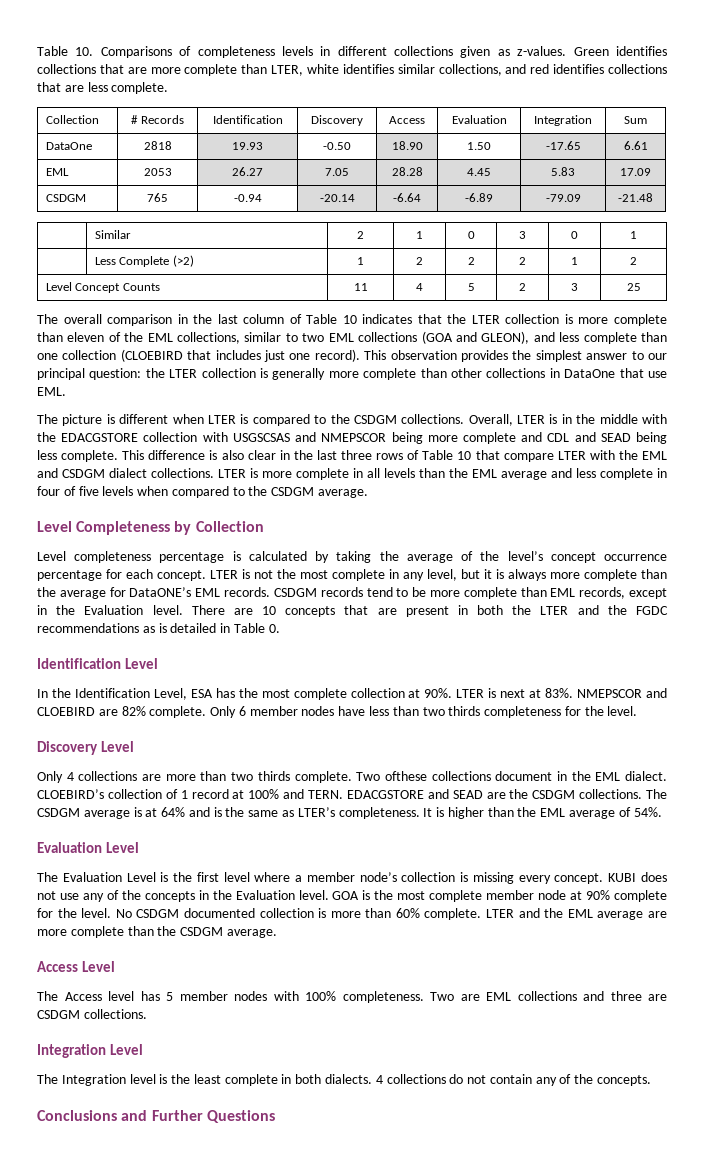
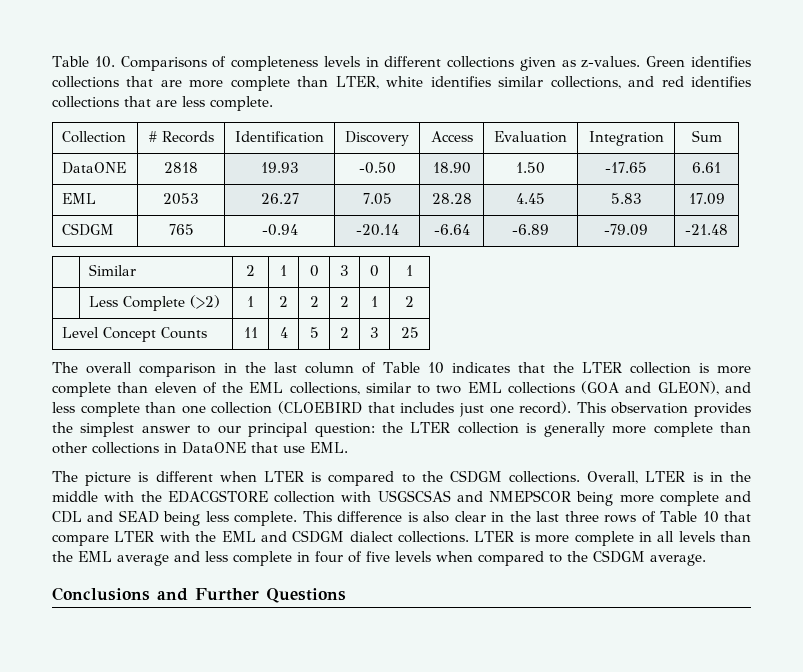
- DataOne | 2818 | 19.93 | -0.50 | 18.90 | 1.50 | -17.65 | 6.61
+ DataONE | 2818 | 19.93 | -0.50 | 18.90 | 1.50 | -17.65 | 6.61
- This observation provides the simplest answer to our principal question: the LTER collection is generally more complete than other collections in DataOne that use EML.
+ This observation provides the simplest answer to our principal question: the LTER collection is generally more complete than other collections in DataONE that use EML.
- Level Completeness by Collection
- Level completeness percentage is calculated by taking the average of the level’s concept occurrence percentage for each concept. LTER is not the most complete in any level, but it is always more complete than the average for DataONE’s EML records. CSDGM records tend to be more complete than EML records, except in the Evaluation level. There are 10 concepts that are present in both the LTER and the FGDC recommendations as is detailed in Table 0.
- Identification Level
- In the Identification Level, ESA has the most complete collection at 90%. LTER is next at 83%. NMEPSCOR and CLOEBIRD are 82% complete. Only 6 member nodes have less than two thirds completeness for the level.
- Discovery Level
- Only 4 collections are more than two thirds complete. Two ofthese collections document in the EML dialect. CLOEBIRD’s collection of 1 record at 100% and TERN. EDACGSTORE and SEAD are the CSDGM collections. The CSDGM average is at 64% and is the same as LTER’s completeness. It is higher than the EML average of 54%.
- Evaluation Level
- The Evaluation Level is the first level where a member node’s collection is missing every concept. KUBI does not use any of the concepts in the Evaluation level. GOA is the most complete member node at 90% complete for the level. No CSDGM documented collection is more than 60% complete. LTER and the EML average are more complete than the CSDGM average.
- Access Level
- The Access level has 5 member nodes with 100% completeness. Two are EML collections and three are CSDGM collections.
- Integration Level
- The Integration level is the least complete in both dialects. 4 collections do not contain any of the concepts.

